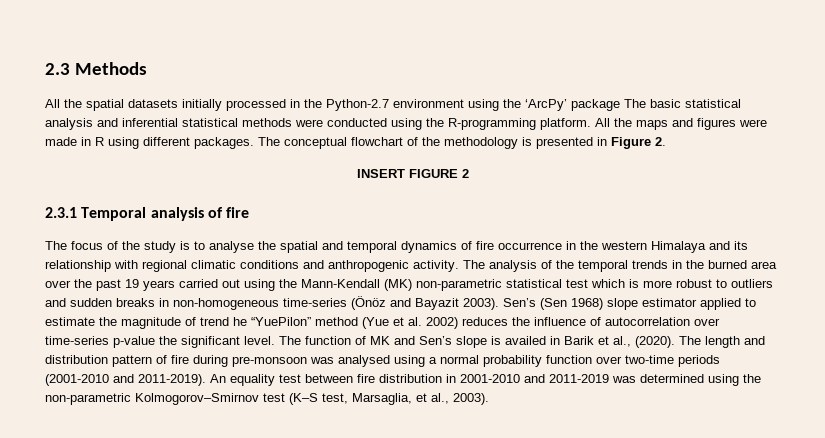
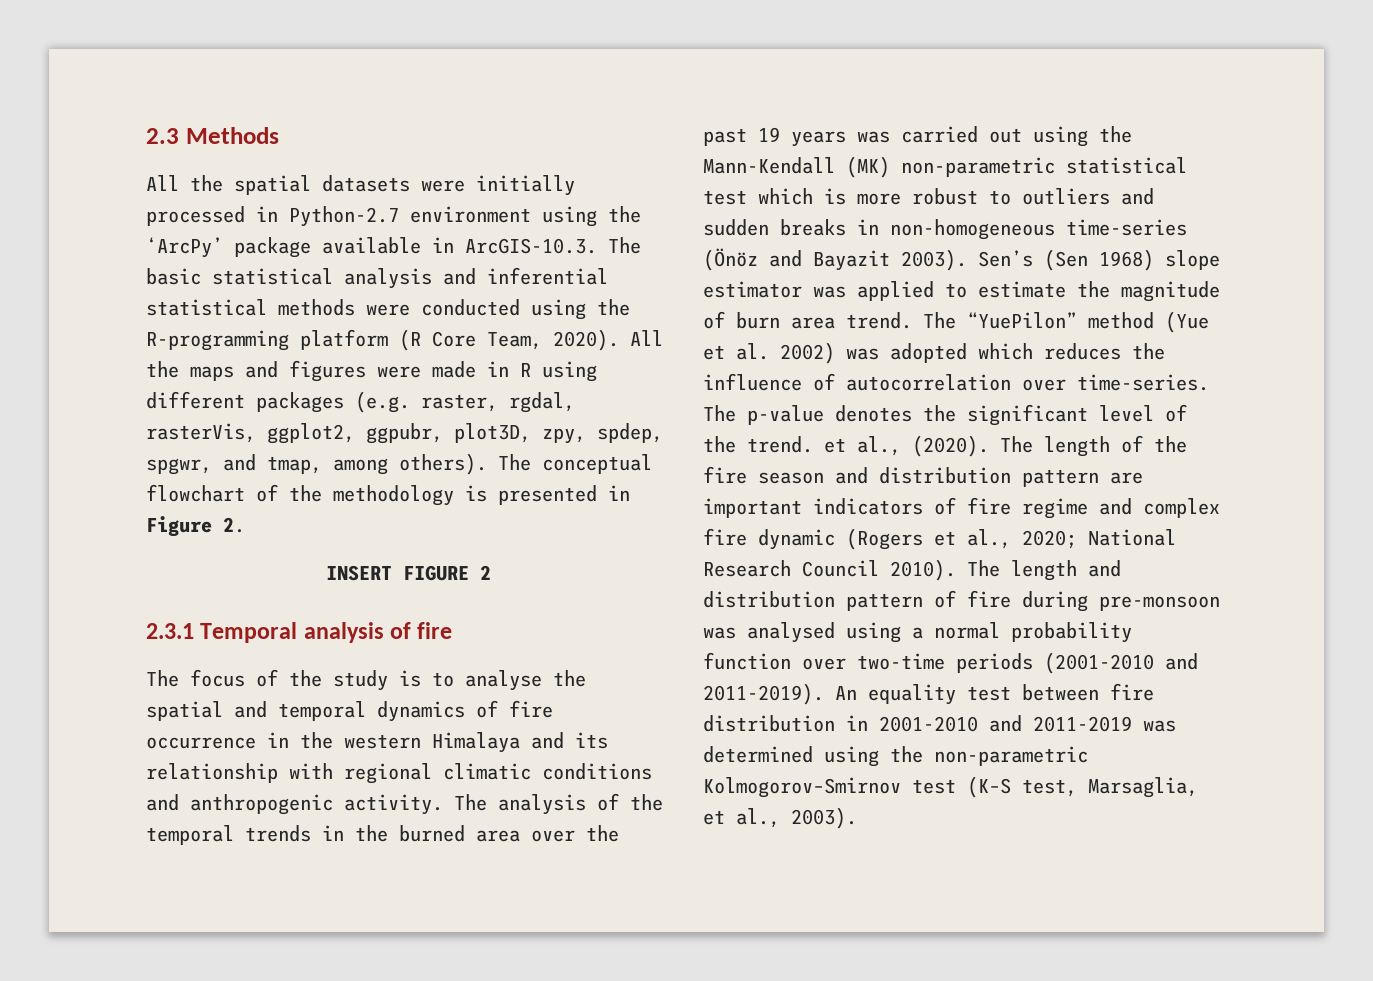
- All the spatial datasets initially processed in the Python-2.7 environment using the ‘ArcPy’ package The basic statistical analysis and inferential statistical methods were conducted using the R-programming platform.
+ All the spatial datasets were initially processed in Python-2.7 environment using the ‘ArcPy’ package available in ArcGIS-10.3. The basic statistical analysis and inferential statistical methods were conducted using the R-programming platform (R Core Team, 2020).
- All the maps and figures were made in R using different packages.
+ All the maps and figures were made in R using different packages (e.g. raster, rgdal, rasterVis, ggplot2, ggpubr, plot3D, zpy, spdep, spgwr, and tmap, among others).
- The analysis of the temporal trends in the burned area over the past 19 years carried out using the Mann-Kendall (MK) non-parametric statistical test which is more robust to outliers and sudden breaks in non-homogeneous time-series (Önöz and Bayazit 2003).
+ The analysis of the temporal trends in the burned area over the past 19 years was carried out using the Mann-Kendall (MK) non-parametric statistical test which is more robust to outliers and sudden breaks in non-homogeneous time-series (Önöz and Bayazit 2003).
- Sen’s (Sen 1968) slope estimator applied to estimate the magnitude of trend he “YuePilon” method (Yue et al. 2002) reduces the influence of autocorrelation over time-series p-value the significant level. The function of MK and Sen’s slope is availed in Barik et al., (2020).
+ Sen’s (Sen 1968) slope estimator was applied to estimate the magnitude of burn area trend. The “YuePilon” method (Yue et al. 2002) was adopted which reduces the influence of autocorrelation over time-series. The p-value denotes the significant level of the trend. et al., (2020).
- The length and distribution pattern of fire during pre-monsoon was analysed using a normal probability function over two-time periods (2001-2010 and 2011-2019).
+ The length of the fire season and distribution pattern are important indicators of fire regime and complex fire dynamic (Rogers et al., 2020; National Research Council 2010). The length and distribution pattern of fire during pre-monsoon was analysed using a normal probability function over two-time periods (2001-2010 and 2011-2019).

